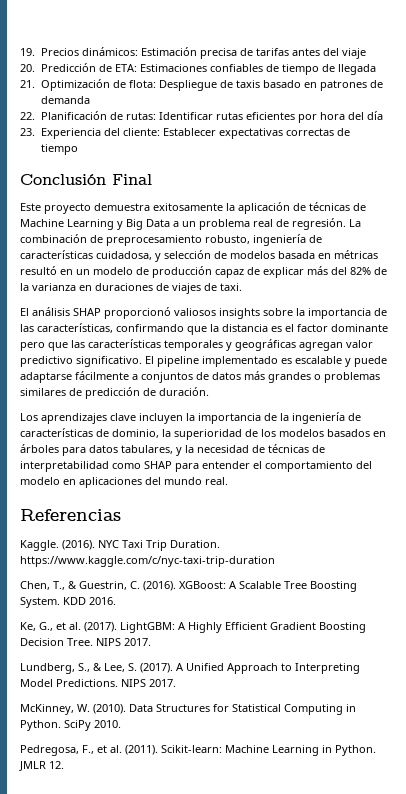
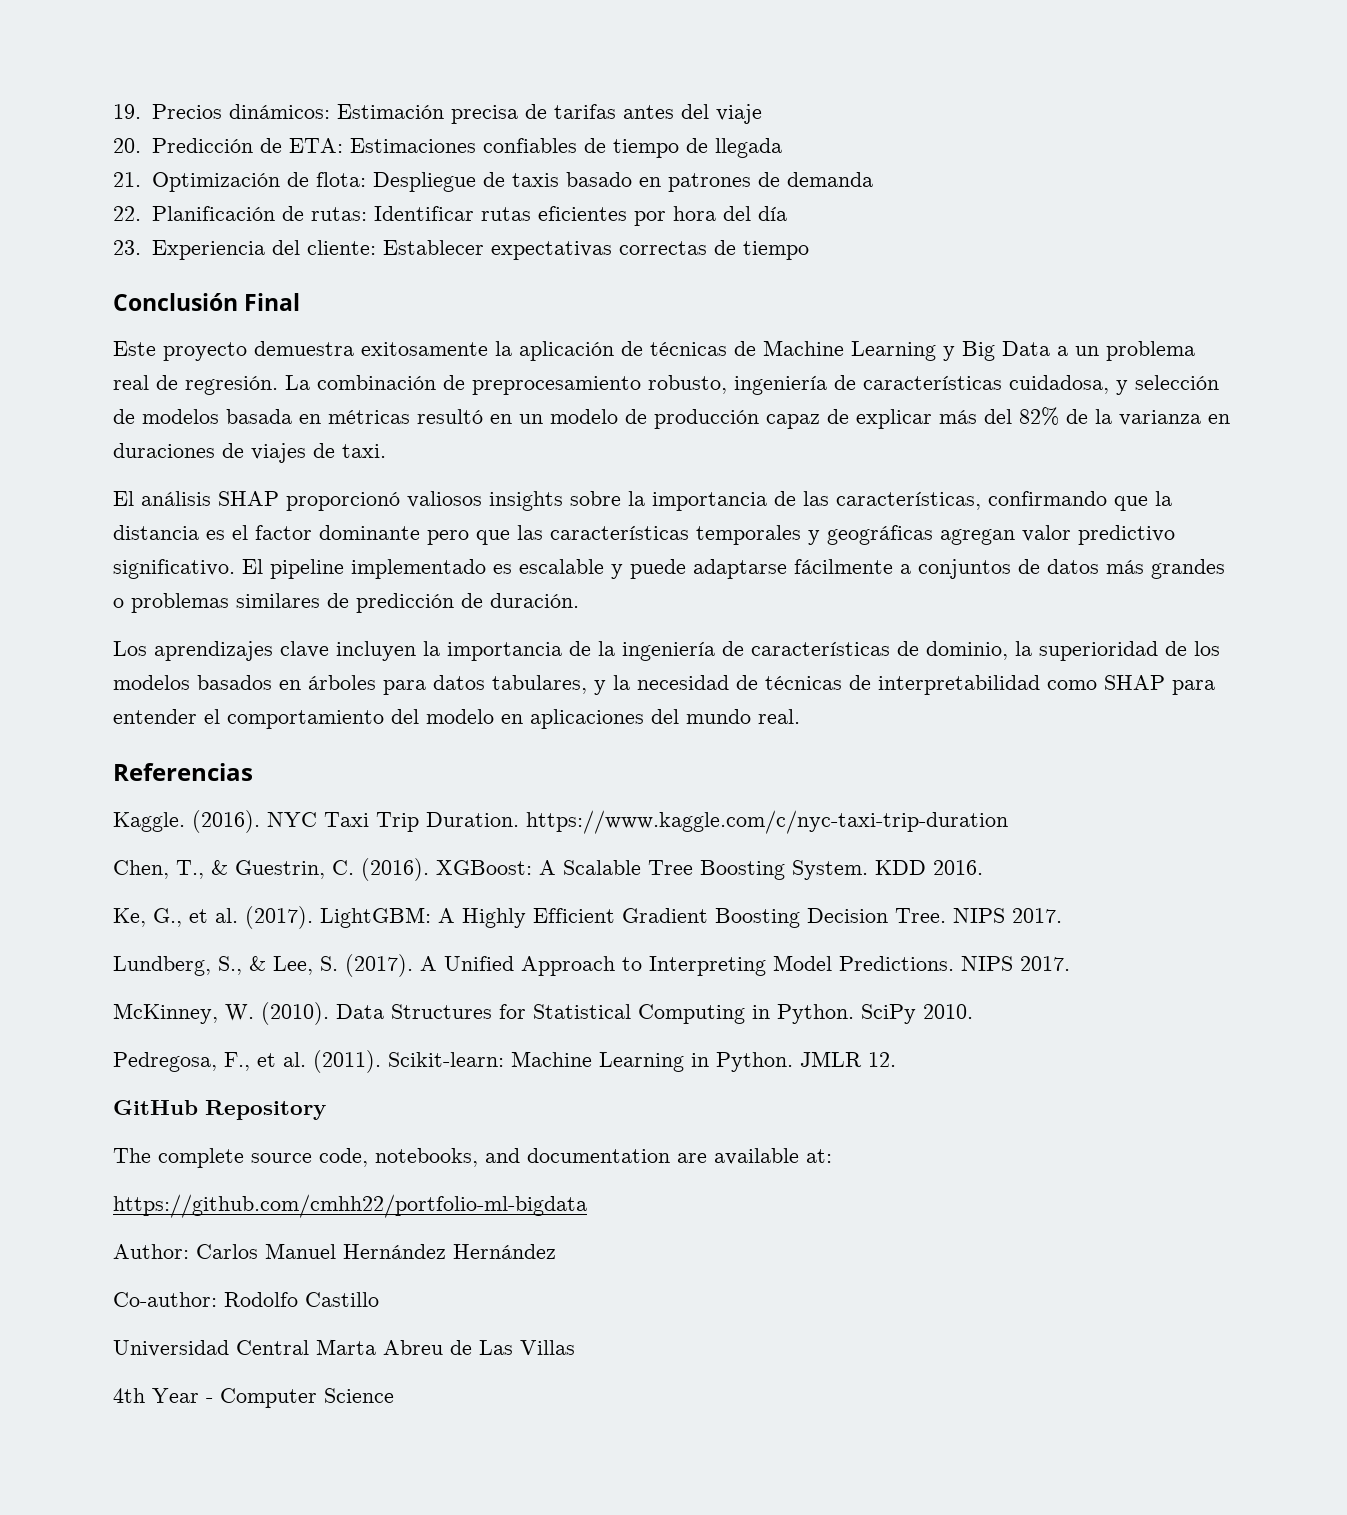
+ GitHub Repository
+ The complete source code, notebooks, and documentation are available at:
+ https://github.com/cmhh22/portfolio-ml-bigdata
+ Author: Carlos Manuel Hernández Hernández
+ Co-author: Rodolfo Castillo
+ Universidad Central Marta Abreu de Las Villas
+ 4th Year - Computer Science

